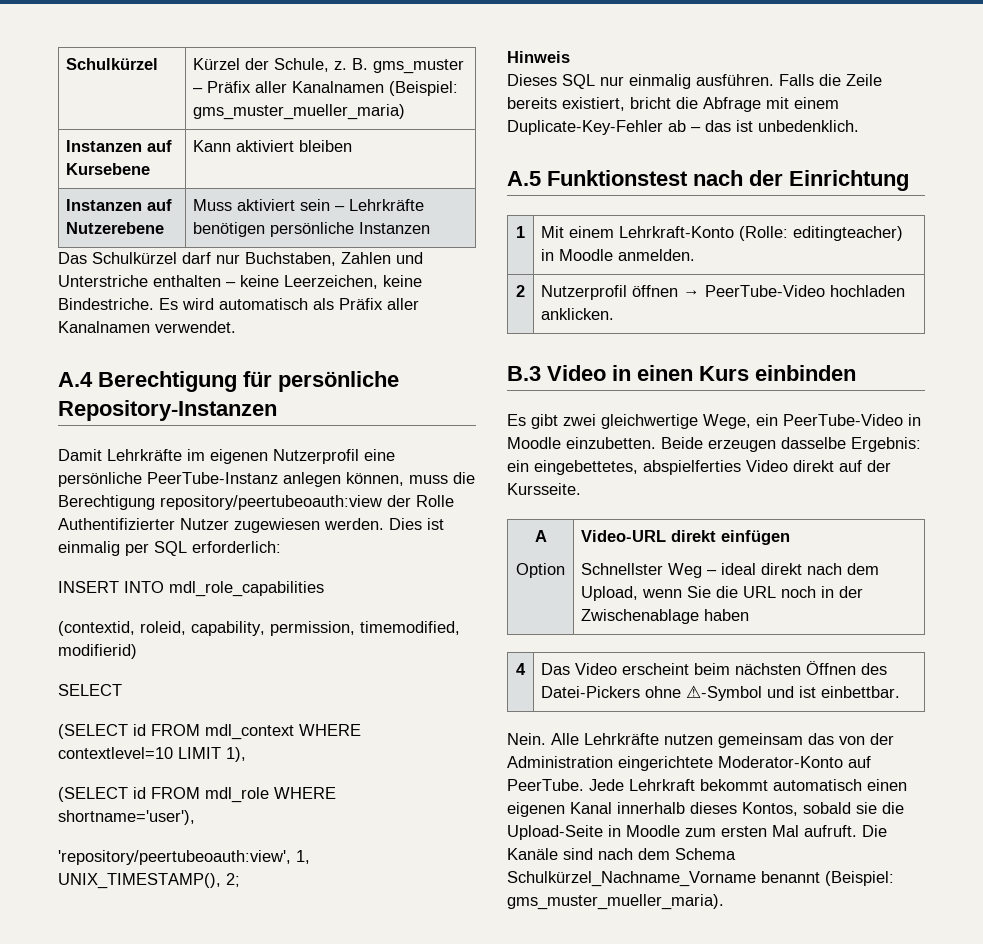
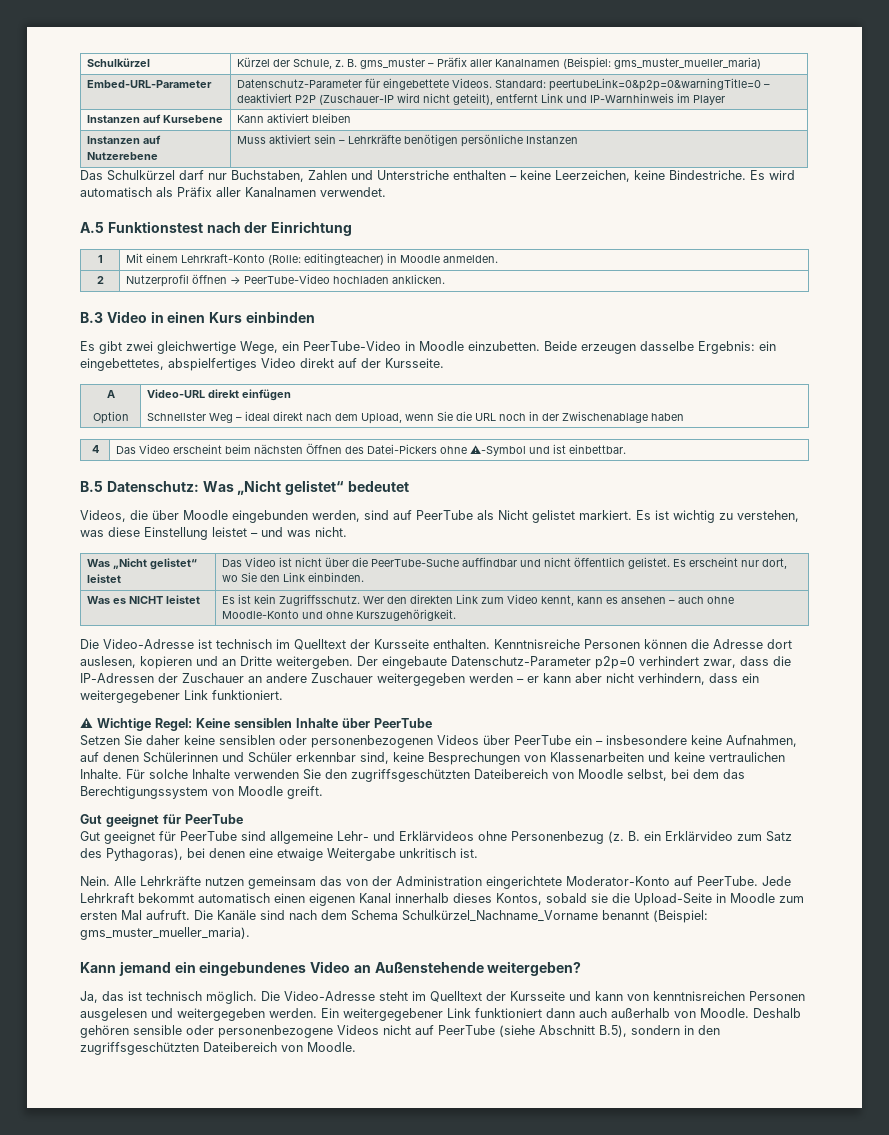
+ Embed-URL-Parameter | Datenschutz-Parameter für eingebettete Videos. Standard: peertubeLink=0&p2p=0&warningTitle=0 – deaktiviert P2P (Zuschauer-IP wird nicht geteilt), entfernt Link und IP-Warnhinweis im Player
- A.4 Berechtigung für persönliche Repository-Instanzen
- Damit Lehrkräfte im eigenen Nutzerprofil eine persönliche PeerTube-Instanz anlegen können, muss die Berechtigung repository/peertubeoauth:view der Rolle Authentifizierter Nutzer zugewiesen werden. Dies ist einmalig per SQL erforderlich:
- INSERT INTO mdl_role_capabilities
- (contextid, roleid, capability, permission, timemodified, modifierid)
- SELECT
- (SELECT id FROM mdl_context WHERE contextlevel=10 LIMIT 1),
- (SELECT id FROM mdl_role WHERE shortname='user'),
- 'repository/peertubeoauth:view', 1, UNIX_TIMESTAMP(), 2;
- Hinweis
- Dieses SQL nur einmalig ausführen. Falls die Zeile bereits existiert, bricht die Abfrage mit einem Duplicate-Key-Fehler ab – das ist unbedenklich.
- Beide erzeugen dasselbe Ergebnis: ein eingebettetes, abspielferties Video direkt auf der Kursseite.
+ Beide erzeugen dasselbe Ergebnis: ein eingebettetes, abspielfertiges Video direkt auf der Kursseite.
+ B.5 Datenschutz: Was „Nicht gelistet“ bedeutet
+ Videos, die über Moodle eingebunden werden, sind auf PeerTube als Nicht gelistet markiert. Es ist wichtig zu verstehen, was diese Einstellung leistet – und was nicht.
+ Was „Nicht gelistet“ leistet | Das Video ist nicht über die PeerTube-Suche auffindbar und nicht öffentlich gelistet. Es erscheint nur dort, wo Sie den Link einbinden.
+ Was es NICHT leistet | Es ist kein Zugriffsschutz. Wer den direkten Link zum Video kennt, kann es ansehen – auch ohne Moodle-Konto und ohne Kurszugehörigkeit.
+ Die Video-Adresse ist technisch im Quelltext der Kursseite enthalten. Kenntnisreiche Personen können die Adresse dort auslesen, kopieren und an Dritte weitergeben. Der eingebaute Datenschutz-Parameter p2p=0 verhindert zwar, dass die IP-Adressen der Zuschauer an andere Zuschauer weitergegeben werden – er kann aber nicht verhindern, dass ein weitergegebener Link funktioniert.
+ ⚠ Wichtige Regel: Keine sensiblen Inhalte über PeerTube
+ Setzen Sie daher keine sensiblen oder personenbezogenen Videos über PeerTube ein – insbesondere keine Aufnahmen, auf denen Schülerinnen und Schüler erkennbar sind, keine Besprechungen von Klassenarbeiten und keine vertraulichen Inhalte. Für solche Inhalte verwenden Sie den zugriffsgeschützten Dateibereich von Moodle selbst, bei dem das Berechtigungssystem von Moodle greift.
+ Gut geeignet für PeerTube
+ Gut geeignet für PeerTube sind allgemeine Lehr- und Erklärvideos ohne Personenbezug (z. B. ein Erklärvideo zum Satz des Pythagoras), bei denen eine etwaige Weitergabe unkritisch ist.
+ Kann jemand ein eingebundenes Video an Außenstehende weitergeben?
+ Ja, das ist technisch möglich. Die Video-Adresse steht im Quelltext der Kursseite und kann von kenntnisreichen Personen ausgelesen und weitergegeben werden. Ein weitergegebener Link funktioniert dann auch außerhalb von Moodle. Deshalb gehören sensible oder personenbezogene Videos nicht auf PeerTube (siehe Abschnitt B.5), sondern in den zugriffsgeschützten Dateibereich von Moodle.

